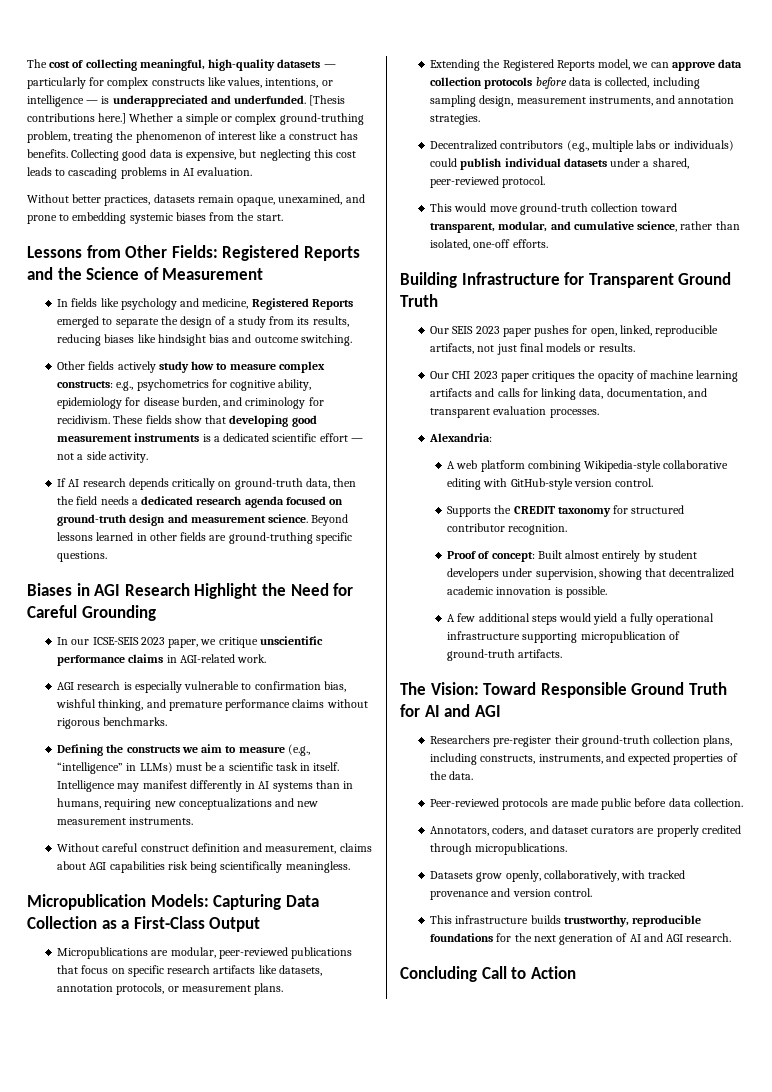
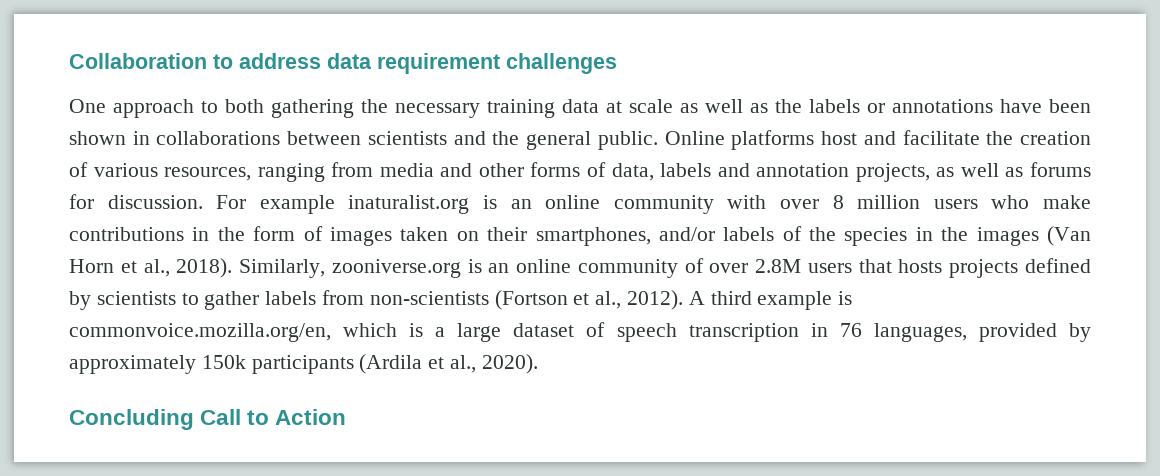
- The cost of collecting meaningful, high-quality datasets — particularly for complex constructs like values, intentions, or intelligence — is underappreciated and underfunded. [Thesis contributions here.] Whether a simple or complex ground-truthing problem, treating the phenomenon of interest like a construct has benefits. Collecting good data is expensive, but neglecting this cost leads to cascading problems in AI evaluation.
- Without better practices, datasets remain opaque, unexamined, and prone to embedding systemic biases from the start.
- Lessons from Other Fields: Registered Reports and the Science of Measurement
- In fields like psychology and medicine, Registered Reports emerged to separate the design of a study from its results, reducing biases like hindsight bias and outcome switching.
- Other fields actively study how to measure complex constructs: e.g., psychometrics for cognitive ability, epidemiology for disease burden, and criminology for recidivism. These fields show that developing good measurement instruments is a dedicated scientific effort — not a side activity.
- If AI research depends critically on ground-truth data, then the field needs a dedicated research agenda focused on ground-truth design and measurement science. Beyond lessons learned in other fields are ground-truthing specific questions.
- Biases in AGI Research Highlight the Need for Careful Grounding
- In our ICSE-SEIS 2023 paper, we critique unscientific performance claims in AGI-related work.
- AGI research is especially vulnerable to confirmation bias, wishful thinking, and premature performance claims without rigorous benchmarks.
- Defining the constructs we aim to measure (e.g., “intelligence” in LLMs) must be a scientific task in itself. Intelligence may manifest differently in AI systems than in humans, requiring new conceptualizations and new measurement instruments.
- Without careful construct definition and measurement, claims about AGI capabilities risk being scientifically meaningless.
- Micropublication Models: Capturing Data Collection as a First-Class Output
- Micropublications are modular, peer-reviewed publications that focus on specific research artifacts like datasets, annotation protocols, or measurement plans.
- Extending the Registered Reports model, we can approve data collection protocols before data is collected, including sampling design, measurement instruments, and annotation strategies.
- Decentralized contributors (e.g., multiple labs or individuals) could publish individual datasets under a shared, peer-reviewed protocol.
- This would move ground-truth collection toward transparent, modular, and cumulative science, rather than isolated, one-off efforts.
- Building Infrastructure for Transparent Ground Truth
- Our SEIS 2023 paper pushes for open, linked, reproducible artifacts, not just final models or results.
- Our CHI 2023 paper critiques the opacity of machine learning artifacts and calls for linking data, documentation, and transparent evaluation processes.
- Alexandria:
- A web platform combining Wikipedia-style collaborative editing with GitHub-style version control.
- Supports the CREDIT taxonomy for structured contributor recognition.
- Proof of concept: Built almost entirely by student developers under supervision, showing that decentralized academic innovation is possible.
- A few additional steps would yield a fully operational infrastructure supporting micropublication of ground-truth artifacts.
- The Vision: Toward Responsible Ground Truth for AI and AGI
- Researchers pre-register their ground-truth collection plans, including constructs, instruments, and expected properties of the data.
- Peer-reviewed protocols are made public before data collection.
- Annotators, coders, and dataset curators are properly credited through micropublications.
- Datasets grow openly, collaboratively, with tracked provenance and version control.
- This infrastructure builds trustworthy, reproducible foundations for the next generation of AI and AGI research.
+ Collaboration to address data requirement challenges
+ One approach to both gathering the necessary training data at scale as well as the labels or annotations have been shown in collaborations between scientists and the general public. Online platforms host and facilitate the creation of various resources, ranging from media and other forms of data, labels and annotation projects, as well as forums for discussion. For example inaturalist.org is an online community with over 8 million users who make contributions in the form of images taken on their smartphones, and/or labels of the species in the images (Van Horn et al., 2018). Similarly, zooniverse.org is an online community of over 2.8M users that hosts projects defined by scientists to gather labels from non-scientists (Fortson et al., 2012). A third example is commonvoice.mozilla.org/en, which is a large dataset of speech transcription in 76 languages, provided by approximately 150k participants (Ardila et al., 2020).

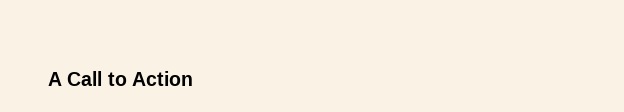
- Collaboration to address data requirement challenges
- One approach to both gathering the necessary training data at scale as well as the labels or annotations have been shown in collaborations between scientists and the general public. Online platforms host and facilitate the creation of various resources, ranging from media and other forms of data, labels and annotation projects, as well as forums for discussion. For example inaturalist.org is an online community with over 8 million users who make contributions in the form of images taken on their smartphones, and/or labels of the species in the images (Van Horn et al., 2018). Similarly, zooniverse.org is an online community of over 2.8M users that hosts projects defined by scientists to gather labels from non-scientists (Fortson et al., 2012). A third example is commonvoice.mozilla.org/en, which is a large dataset of speech transcription in 76 languages, provided by approximately 150k participants (Ardila et al., 2020).
- Concluding Call to Action
+ A Call to Action

